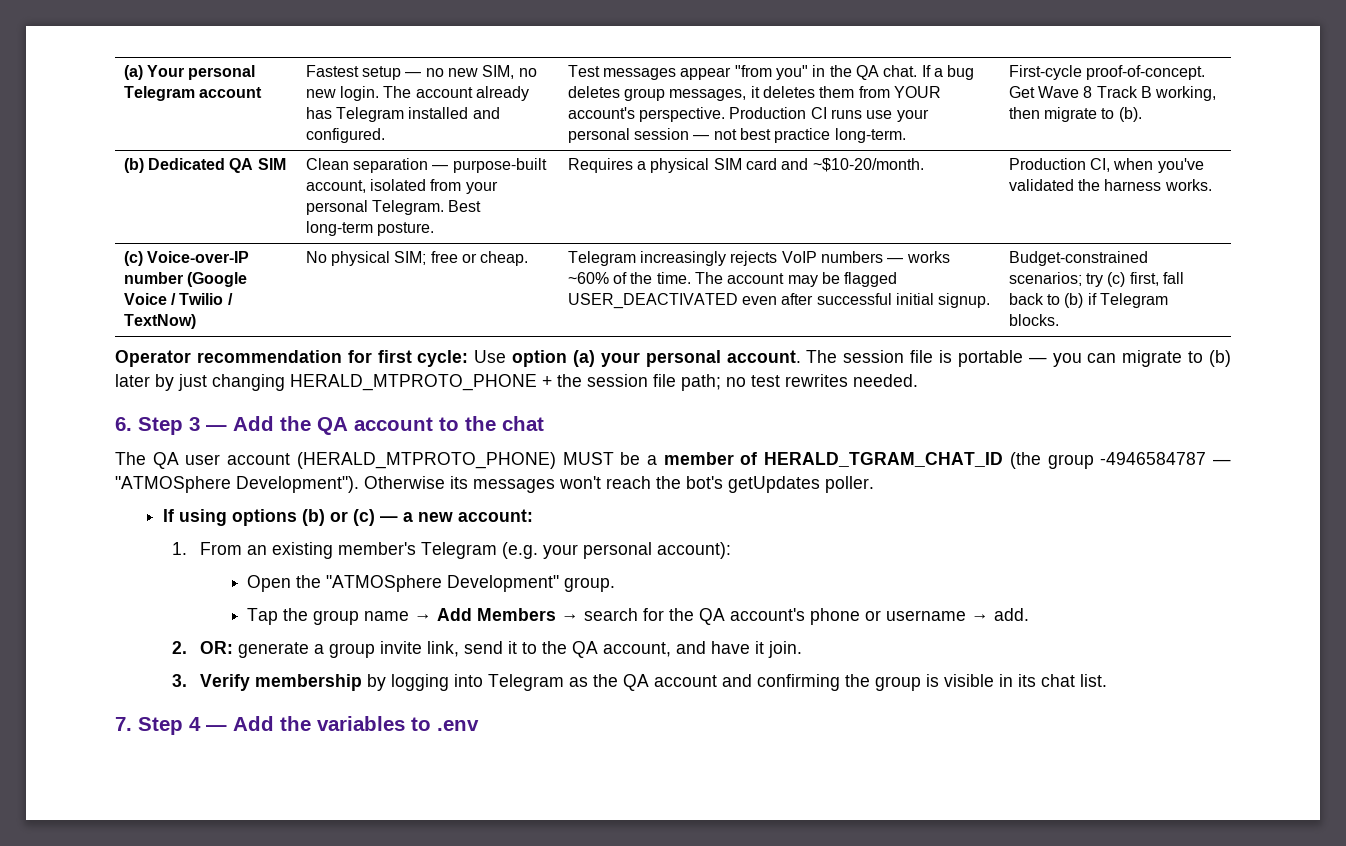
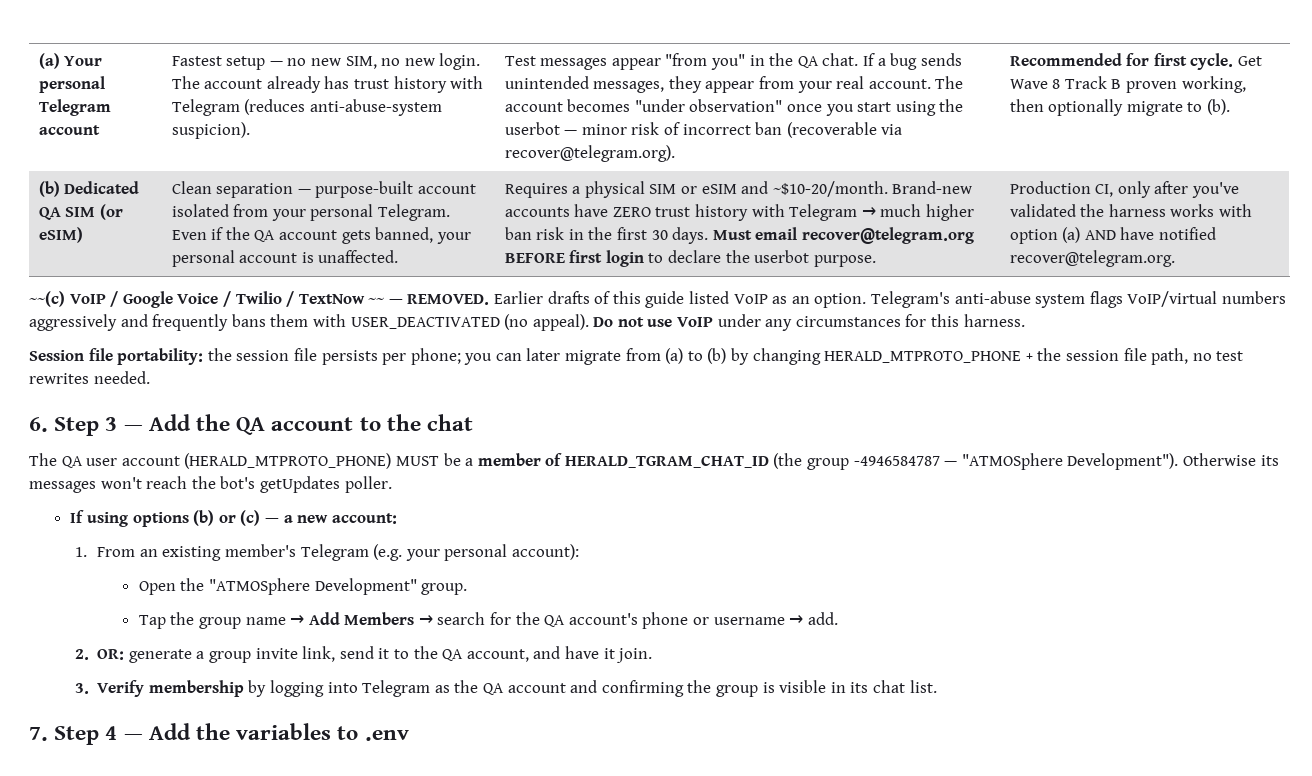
- The account already has Telegram installed and configured.
+ The account already has trust history with Telegram (reduces anti-abuse-system suspicion).
- If a bug deletes group messages, it deletes them from YOUR account's perspective. Production CI runs use your personal session — not best practice long-term. | First-cycle proof-of-concept.
+ If a bug sends unintended messages, they appear from your real account. The account becomes "under observation" once you start using the userbot — minor risk of incorrect ban (recoverable via recover@telegram.org). | Recommended for first cycle.
- Get Wave 8 Track B working, then migrate to (b).
+ Get Wave 8 Track B proven working, then optionally migrate to (b).
- (b) Dedicated QA SIM
+ (b) Dedicated QA SIM (or eSIM)
- Clean separation — purpose-built account, isolated from your personal Telegram.
+ Clean separation — purpose-built account isolated from your personal Telegram.
- Best long-term posture.
+ Even if the QA account gets banned, your personal account is unaffected.
- Requires a physical SIM card and ~$10-20/month.
+ Requires a physical SIM or eSIM and ~$10-20/month. Brand-new accounts have ZERO trust history with Telegram → much higher ban risk in the first 30 days. Must email recover@telegram.org BEFORE first login to declare the userbot purpose.
- Production CI, when you've validated the harness works.
- (c) Voice-over-IP number (Google Voice / Twilio / TextNow) | No physical SIM; free or cheap. | Telegram increasingly rejects VoIP numbers — works ~60% of the time. The account may be flagged USER_DEACTIVATED even after successful initial signup. | Budget-constrained scenarios; try (c) first, fall back to (b) if Telegram blocks.
- Operator recommendation for first cycle: Use option (a) your personal account. The session file is portable — you can migrate to (b) later by just changing HERALD_MTPROTO_PHONE + the session file path; no test rewrites needed.
+ Production CI, only after you've validated the harness works with option (a) AND have notified recover@telegram.org.
+ ~~(c) VoIP / Google Voice / Twilio / TextNow ~~ — REMOVED. Earlier drafts of this guide listed VoIP as an option. Telegram's anti-abuse system flags VoIP/virtual numbers aggressively and frequently bans them with USER_DEACTIVATED (no appeal). Do not use VoIP under any circumstances for this harness.
+ Session file portability: the session file persists per phone; you can later migrate from (a) to (b) by changing HERALD_MTPROTO_PHONE + the session file path, no test rewrites needed.

